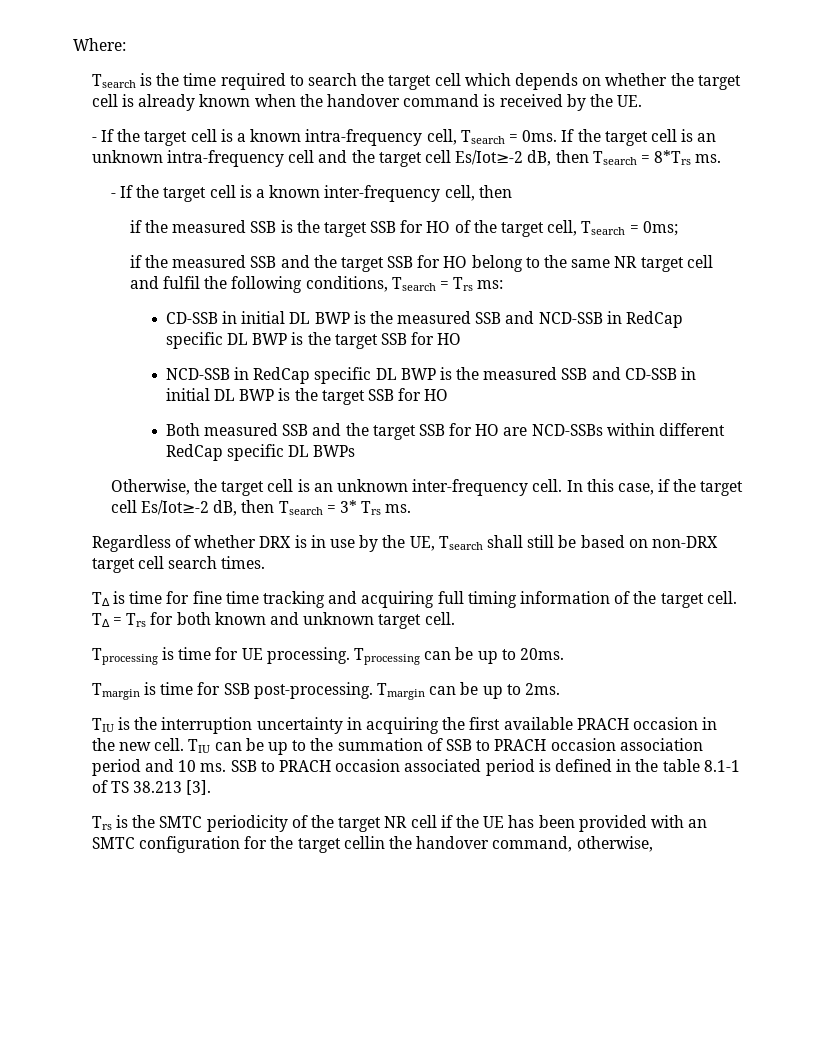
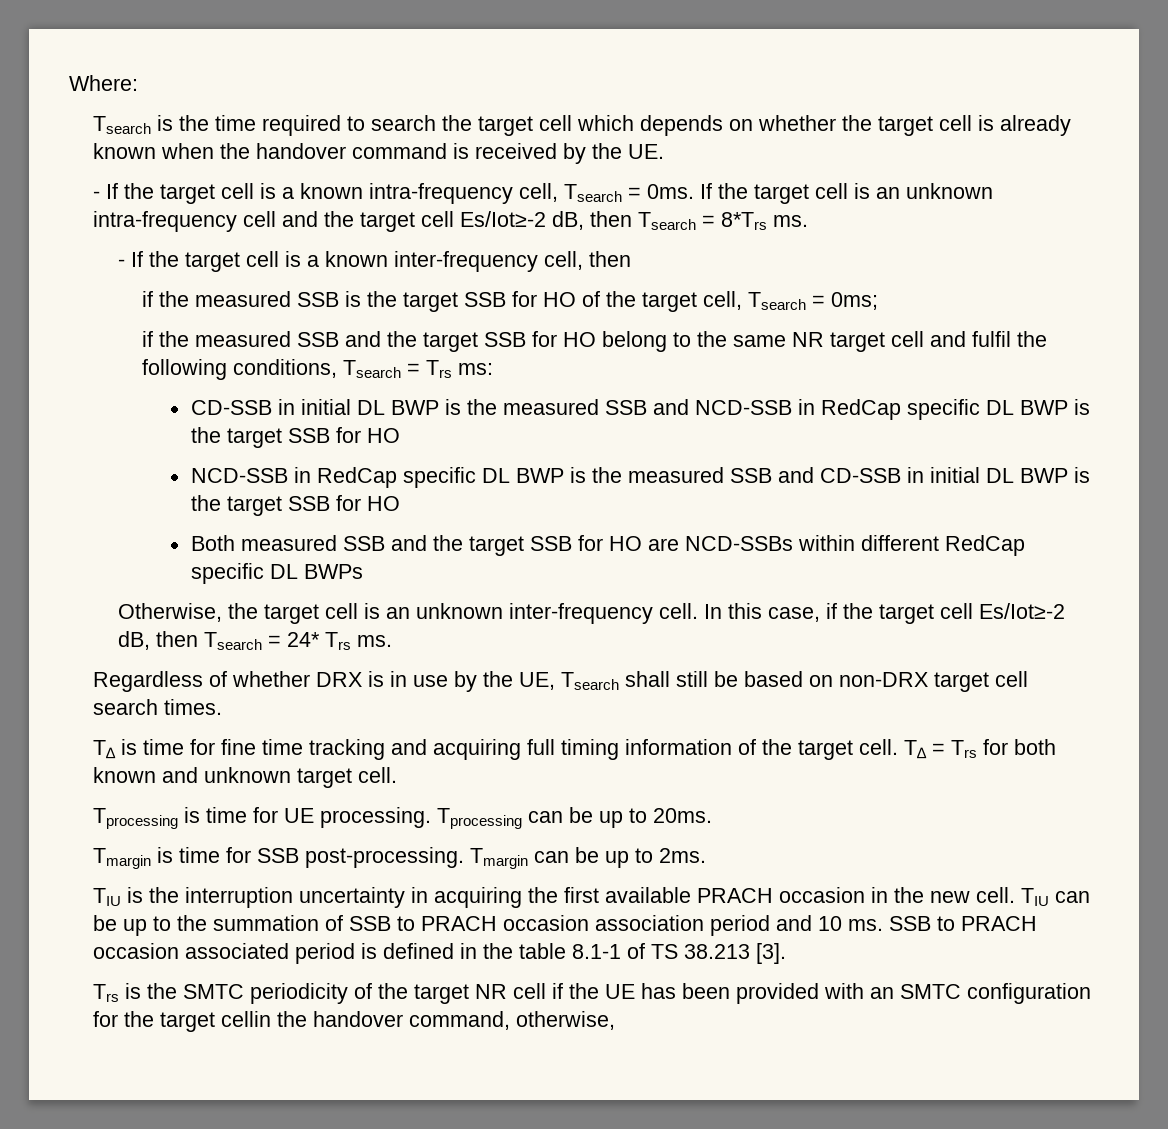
- In this case, if the target cell Es/Iot≥-2 dB, then Tsearch = 3* Trs ms.
+ In this case, if the target cell Es/Iot≥-2 dB, then Tsearch = 24* Trs ms.

